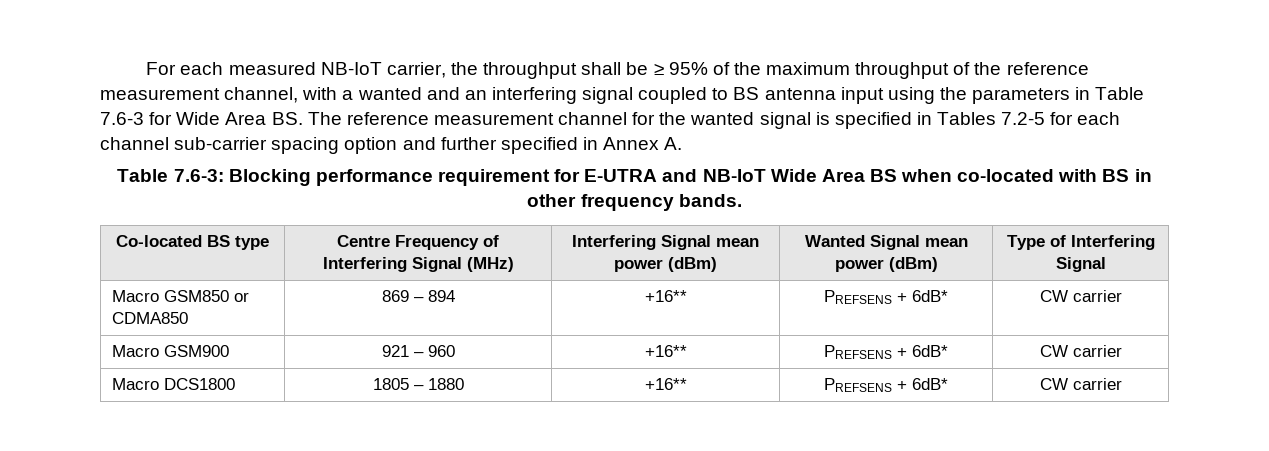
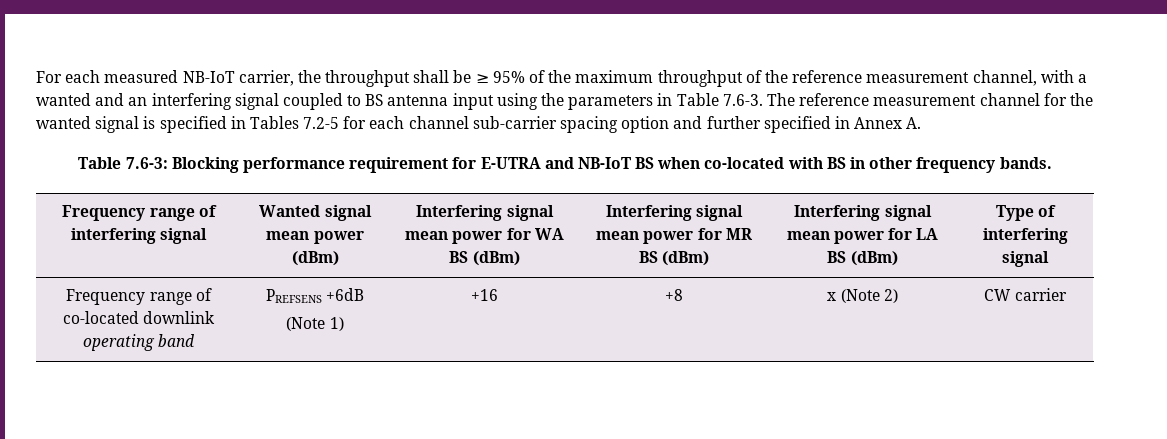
- For each measured NB-IoT carrier, the throughput shall be ≥ 95% of the maximum throughput of the reference measurement channel, with a wanted and an interfering signal coupled to BS antenna input using the parameters in Table 7.6-3 for Wide Area BS. The reference measurement channel for the wanted signal is specified in Tables 7.2-5 for each channel sub-carrier spacing option and further specified in Annex A.
+ For each measured NB-IoT carrier, the throughput shall be ≥ 95% of the maximum throughput of the reference measurement channel, with a wanted and an interfering signal coupled to BS antenna input using the parameters in Table 7.6-3. The reference measurement channel for the wanted signal is specified in Tables 7.2-5 for each channel sub-carrier spacing option and further specified in Annex A.
- Table 7.6-3: Blocking performance requirement for E-UTRA and NB-IoT Wide Area BS when co-located with BS in other frequency bands.
+ Table 7.6-3: Blocking performance requirement for E-UTRA and NB-IoT BS when co-located with BS in other frequency bands.
- Co-located BS type | Centre Frequency of Interfering Signal (MHz) | Interfering Signal mean power (dBm) | Wanted Signal mean power (dBm) | Type of Interfering Signal
- Macro GSM850 or CDMA850 | 869 – 894 | +16** | PREFSENS + 6dB* | CW carrier
- Macro GSM900 | 921 – 960 | +16** | PREFSENS + 6dB* | CW carrier
- Macro DCS1800 | 1805 – 1880 | +16** | PREFSENS + 6dB* | CW carrier
+ Frequency range of interfering signal | Wanted signal mean power (dBm) | Interfering signal mean power for WA BS (dBm) | Interfering signal mean power for MR BS (dBm) | Interfering signal mean power for LA BS (dBm) | Type of interfering signal
+ Frequency range of co-located downlink operating band | PREFSENS +6dB
+ (Note 1) | +16 | +8 | x (Note 2) | CW carrier

